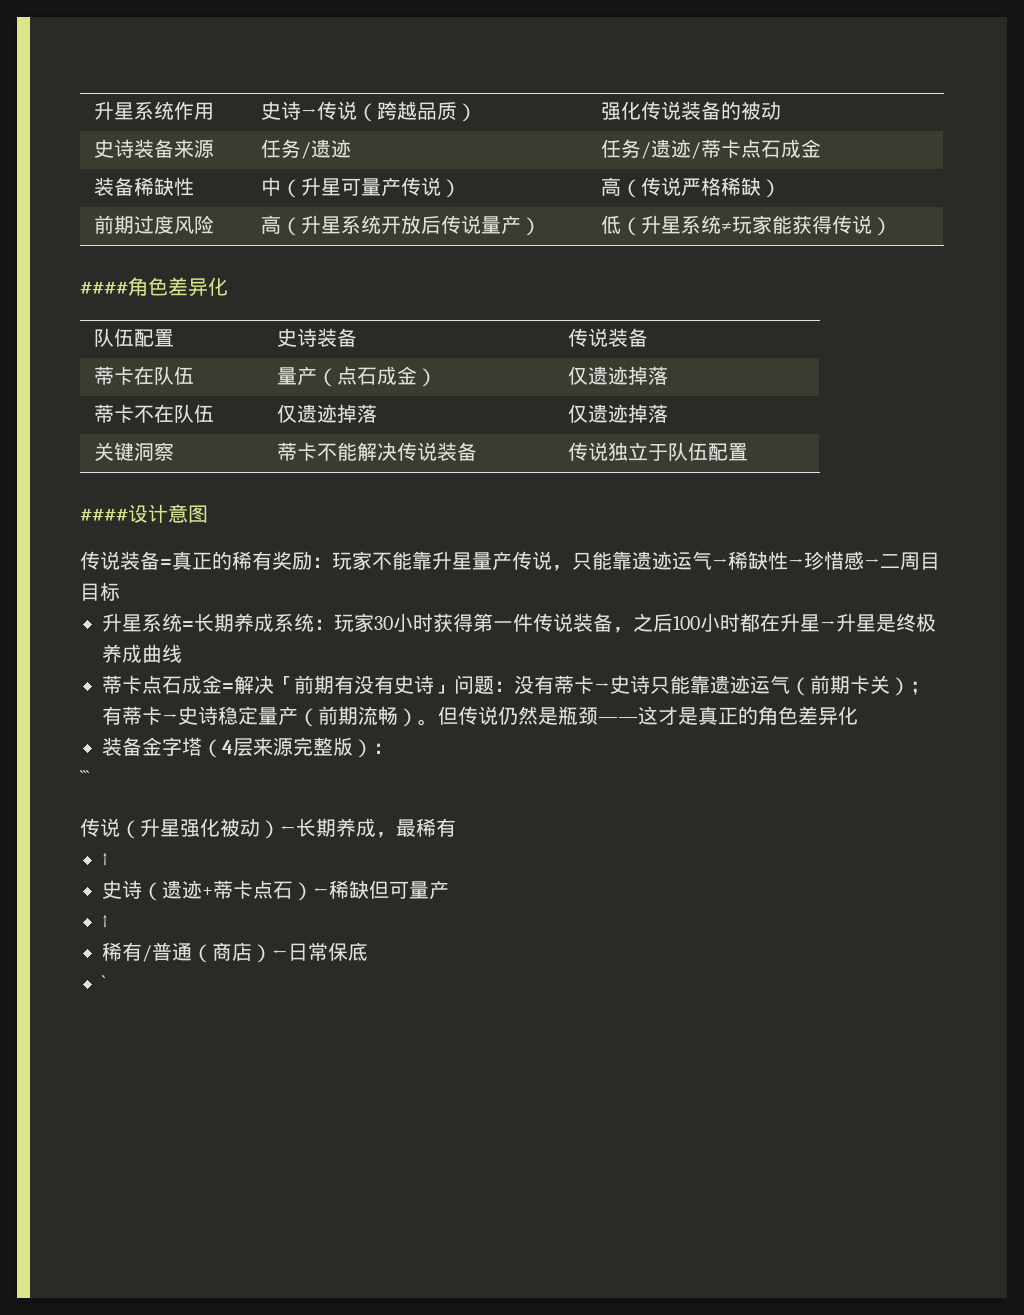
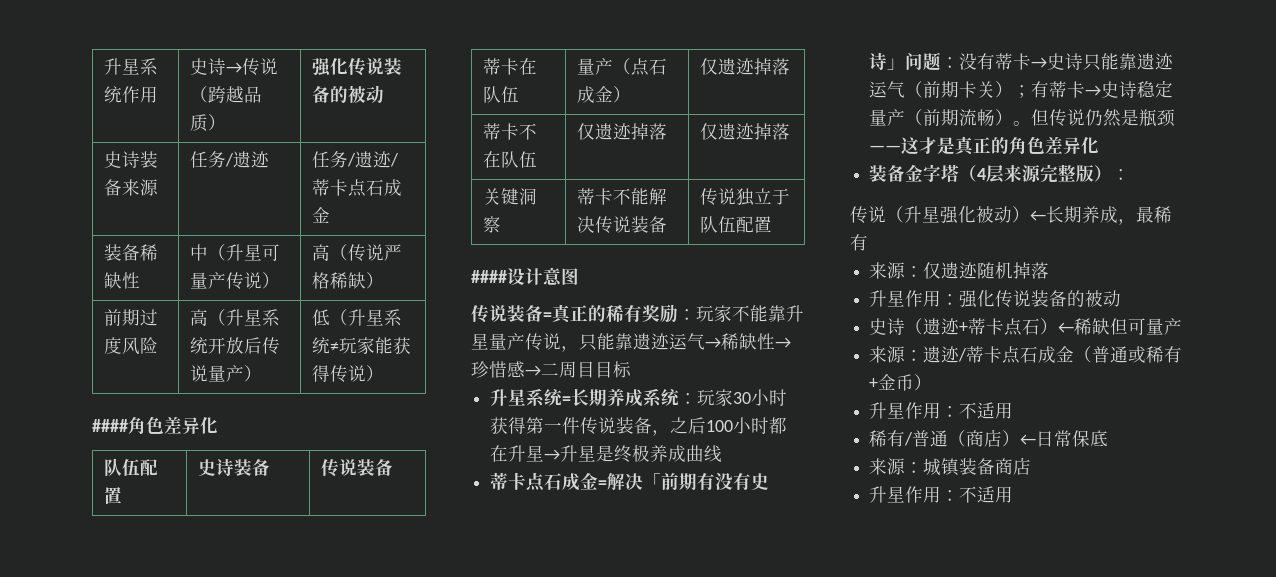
- ```
  传说（升星强化被动）←长期养成，最稀有
- ↑
+ 来源：仅遗迹随机掉落
+ 升星作用：强化传说装备的被动
  史诗（遗迹+蒂卡点石）←稀缺但可量产
- ↑
+ 来源：遗迹/蒂卡点石成金（普通或稀有+金币）
+ 升星作用：不适用
- `
+ 来源：城镇装备商店
+ 升星作用：不适用

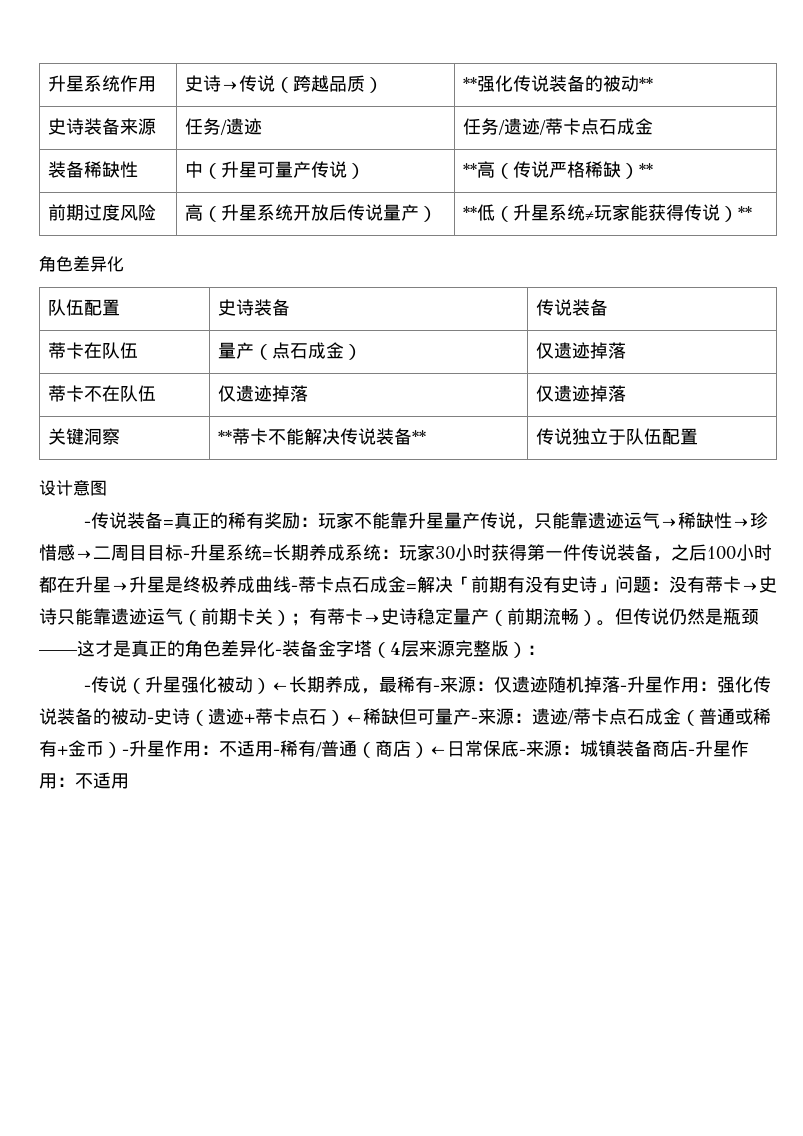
- 升星系统作用 | 史诗→传说（跨越品质） | 强化传说装备的被动
+ 升星系统作用 | 史诗→传说（跨越品质） | **强化传说装备的被动**
- 装备稀缺性 | 中（升星可量产传说） | 高（传说严格稀缺）
+ 装备稀缺性 | 中（升星可量产传说） | **高（传说严格稀缺）**
- 前期过度风险 | 高（升星系统开放后传说量产） | 低（升星系统≠玩家能获得传说）
- ####角色差异化
+ 前期过度风险 | 高（升星系统开放后传说量产） | **低（升星系统≠玩家能获得传说）**
+ 角色差异化
- 关键洞察 | 蒂卡不能解决传说装备 | 传说独立于队伍配置
+ 关键洞察 | **蒂卡不能解决传说装备** | 传说独立于队伍配置
- ####设计意图
+ 设计意图
- 传说装备=真正的稀有奖励：
+ -传说装备=真正的稀有奖励：
- 玩家不能靠升星量产传说，只能靠遗迹运气→稀缺性→珍惜感→二周目目标
- 升星系统=长期养成系统：
+ 玩家不能靠升星量产传说，只能靠遗迹运气→稀缺性→珍惜感→二周目目标-升星系统=长期养成系统：
- 玩家30小时获得第一件传说装备，之后100小时都在升星→升星是终极养成曲线
- 蒂卡点石成金=解决「前期有没有史诗」问题：
+ 玩家30小时获得第一件传说装备，之后100小时都在升星→升星是终极养成曲线-蒂卡点石成金=解决「前期有没有史诗」问题：
- 但传说仍然是瓶颈——这才是真正的角色差异化
- 装备金字塔（4层来源完整版）：
+ 但传说仍然是瓶颈——这才是真正的角色差异化-装备金字塔（4层来源完整版）：
- 传说（升星强化被动）←长期养成，最稀有
- 来源：
+ -传说（升星强化被动）←长期养成，最稀有-来源：
- 仅遗迹随机掉落
- 升星作用：强化传说装备的被动
- 史诗（遗迹+蒂卡点石）←稀缺但可量产
- 来源：
+ 仅遗迹随机掉落-升星作用：强化传说装备的被动-史诗（遗迹+蒂卡点石）←稀缺但可量产-来源：
- 遗迹/蒂卡点石成金（普通或稀有+金币）
- 升星作用：不适用
- 稀有/普通（商店）←日常保底
- 来源：
+ 遗迹/蒂卡点石成金（普通或稀有+金币）-升星作用：不适用-稀有/普通（商店）←日常保底-来源：
- 城镇装备商店
- 升星作用：
+ 城镇装备商店-升星作用：

